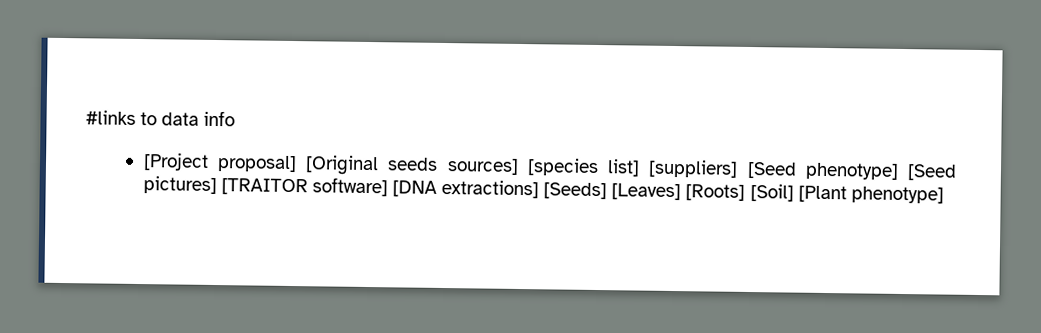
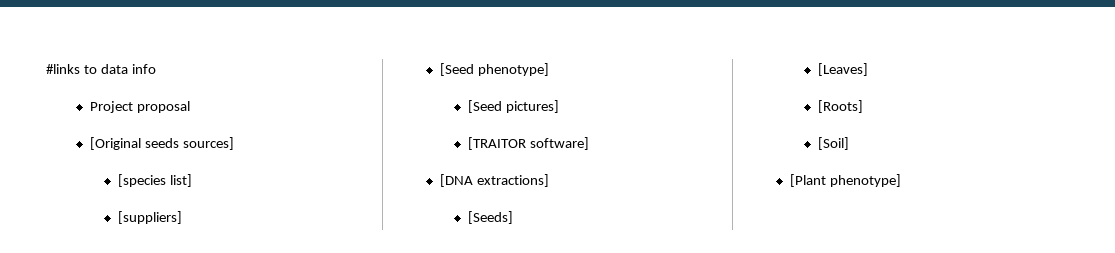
- [Project proposal] [Original seeds sources] [species list] [suppliers] [Seed phenotype] [Seed pictures] [TRAITOR software] [DNA extractions] [Seeds] [Leaves] [Roots] [Soil] [Plant phenotype]
+ Project proposal
+ [Original seeds sources]
+ [species list]
+ [suppliers]
+ [Seed phenotype]
+ [Seed pictures]
+ [TRAITOR software]
+ [DNA extractions]
+ [Seeds]
+ [Leaves]
+ [Roots]
+ [Soil]
+ [Plant phenotype]

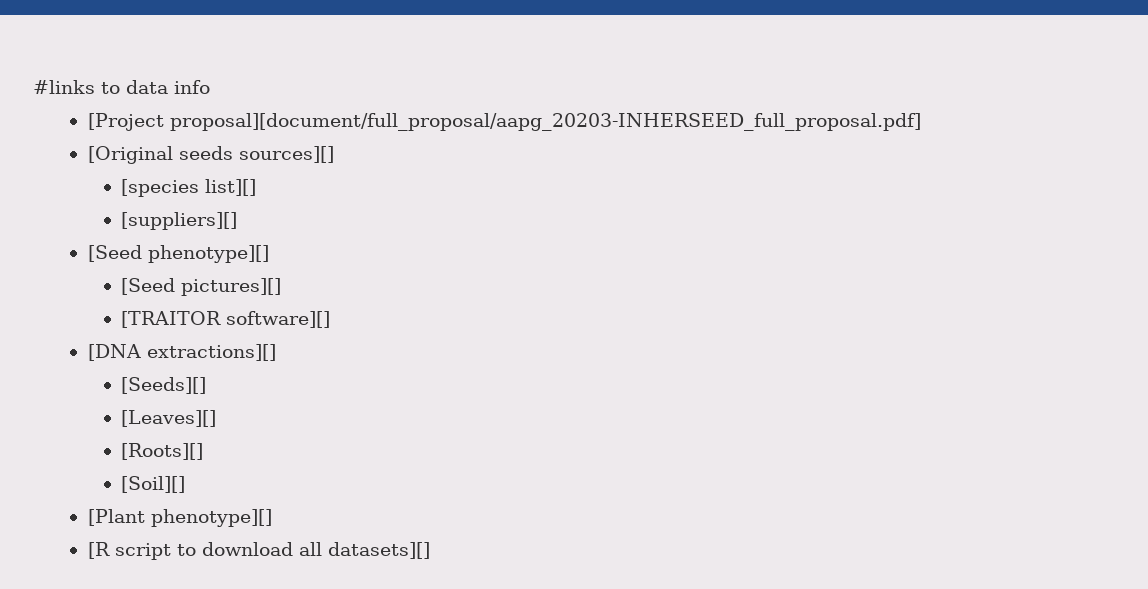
- Project proposal
+ [Project proposal][document/full_proposal/aapg_20203-INHERSEED_full_proposal.pdf]
- [Original seeds sources]
+ [Original seeds sources][]
- [species list]
- [suppliers]
- [Seed phenotype]
- [Seed pictures]
+ [species list][]
+ [suppliers][]
+ [Seed phenotype][]
+ [Seed pictures][]
- [TRAITOR software]
+ [TRAITOR software][]
- [DNA extractions]
- [Seeds]
- [Leaves]
- [Roots]
- [Soil]
- [Plant phenotype]
+ [DNA extractions][]
+ [Seeds][]
+ [Leaves][]
+ [Roots][]
+ [Soil][]
+ [Plant phenotype][]
+ [R script to download all datasets][]

